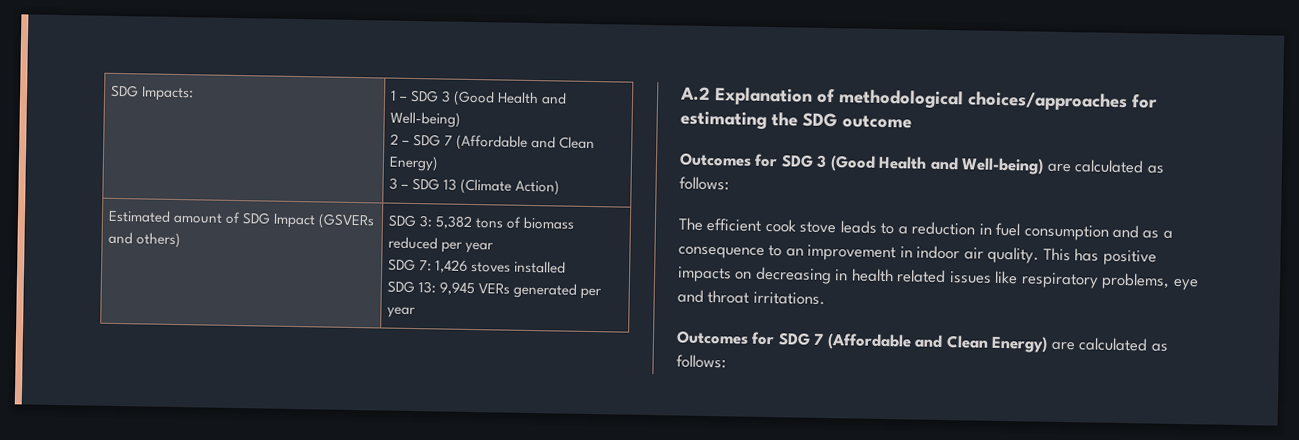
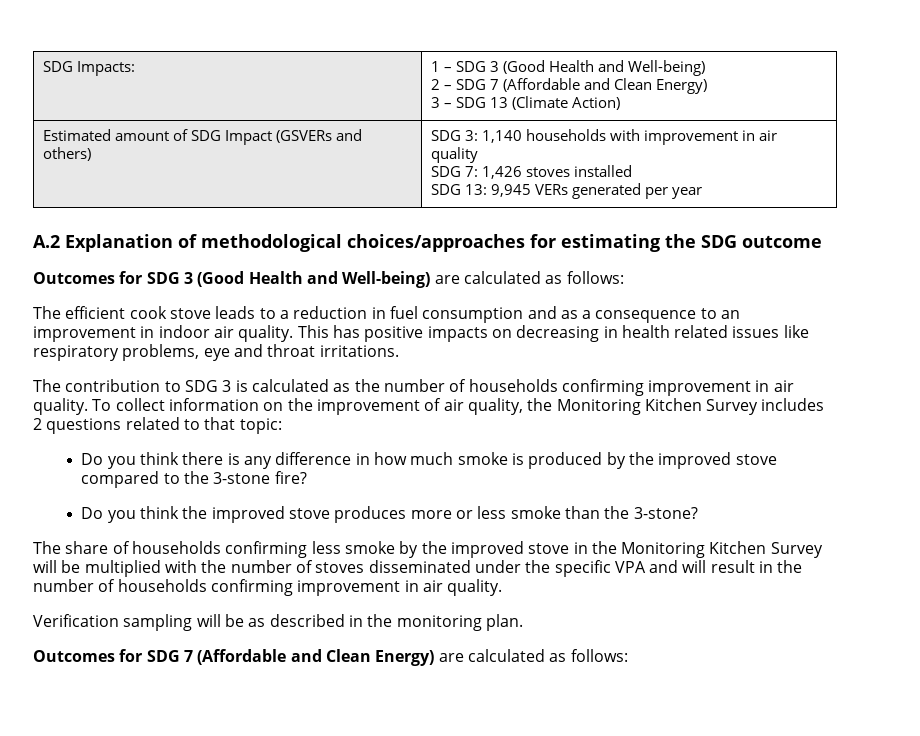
- Estimated amount of SDG Impact (GSVERs and others) | SDG 3: 5,382 tons of biomass reduced per year
+ Estimated amount of SDG Impact (GSVERs and others) | SDG 3: 1,140 households with improvement in air quality
+ The contribution to SDG 3 is calculated as the number of households confirming improvement in air quality. To collect information on the improvement of air quality, the Monitoring Kitchen Survey includes 2 questions related to that topic:
+ Do you think there is any difference in how much smoke is produced by the improved stove compared to the 3-stone fire?
+ Do you think the improved stove produces more or less smoke than the 3-stone?
+ The share of households confirming less smoke by the improved stove in the Monitoring Kitchen Survey will be multiplied with the number of stoves disseminated under the specific VPA and will result in the number of households confirming improvement in air quality.
+ Verification sampling will be as described in the monitoring plan.

